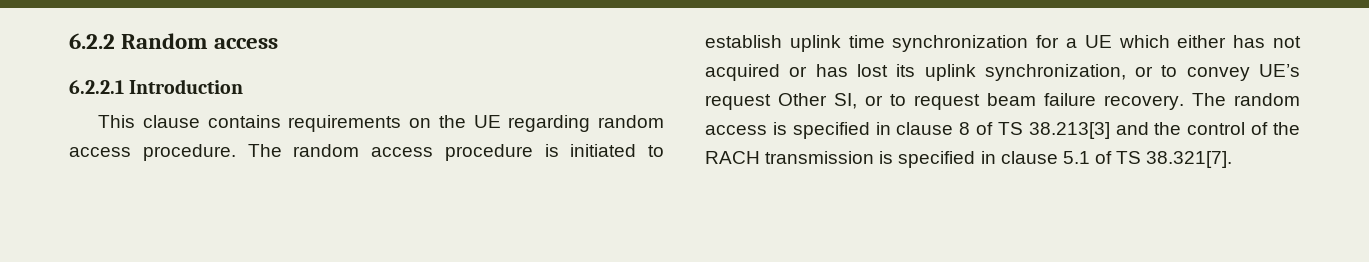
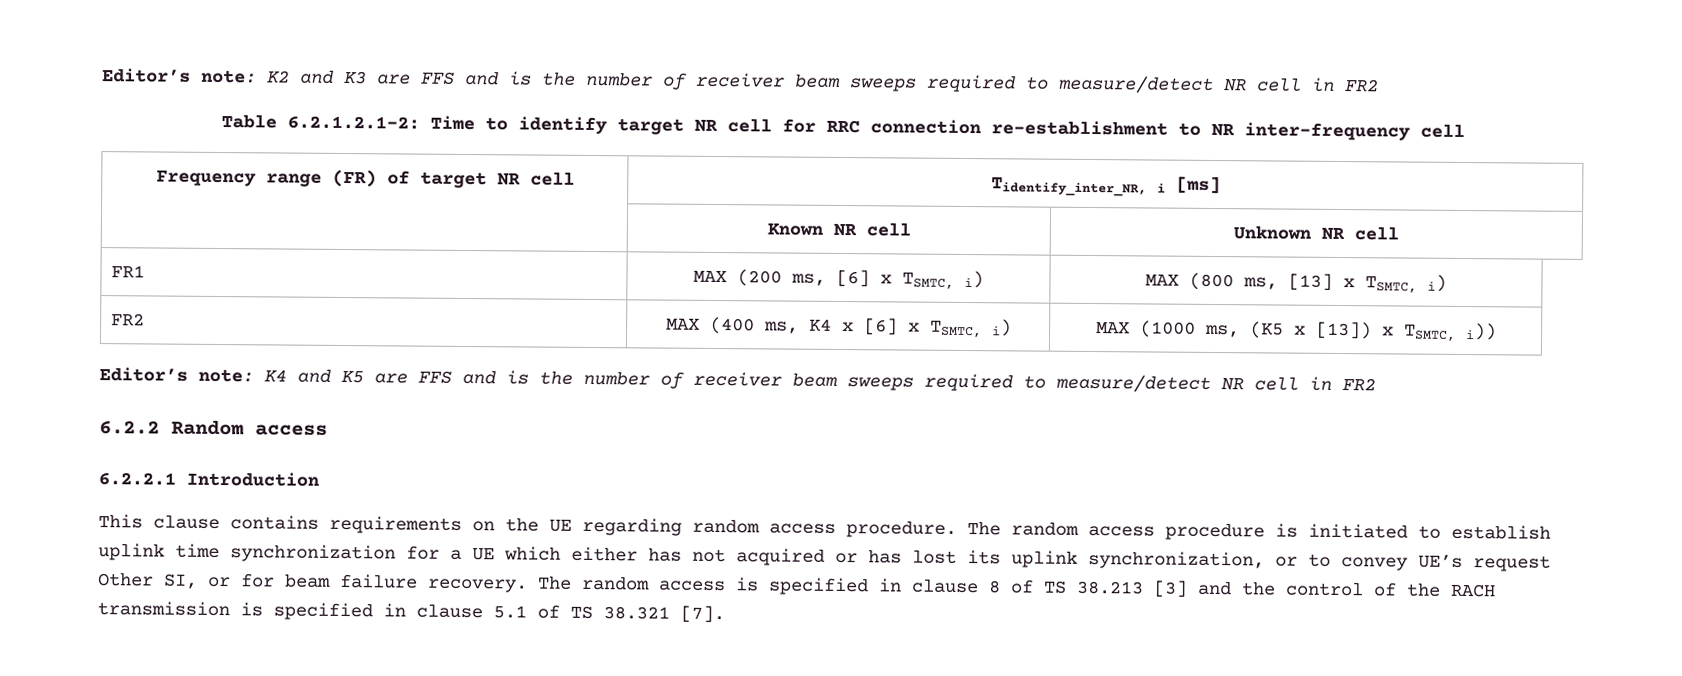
+ Editor’s note: K2 and K3 are FFS and is the number of receiver beam sweeps required to measure/detect NR cell in FR2
+ Table 6.2.1.2.1-2: Time to identify target NR cell for RRC connection re-establishment to NR inter-frequency cell
+ Frequency range (FR) of target NR cell | Tidentify_inter_NR, i [ms]
+ | Known NR cell | Unknown NR cell
+ FR1 | MAX (200 ms, [6] x TSMTC, i) | MAX (800 ms, [13] x TSMTC, i)
+ FR2 | MAX (400 ms, K4 x [6] x TSMTC, i) | MAX (1000 ms, (K5 x [13]) x TSMTC, i))
+ Editor’s note: K4 and K5 are FFS and is the number of receiver beam sweeps required to measure/detect NR cell in FR2
- The random access procedure is initiated to establish uplink time synchronization for a UE which either has not acquired or has lost its uplink synchronization, or to convey UE’s request Other SI, or to request beam failure recovery.
+ The random access procedure is initiated to establish uplink time synchronization for a UE which either has not acquired or has lost its uplink synchronization, or to convey UE’s request Other SI, or for beam failure recovery.
- The random access is specified in clause 8 of TS 38.213[3] and the control of the RACH transmission is specified in clause 5.1 of TS 38.321[7].
+ The random access is specified in clause 8 of TS 38.213 [3] and the control of the RACH transmission is specified in clause 5.1 of TS 38.321 [7].

